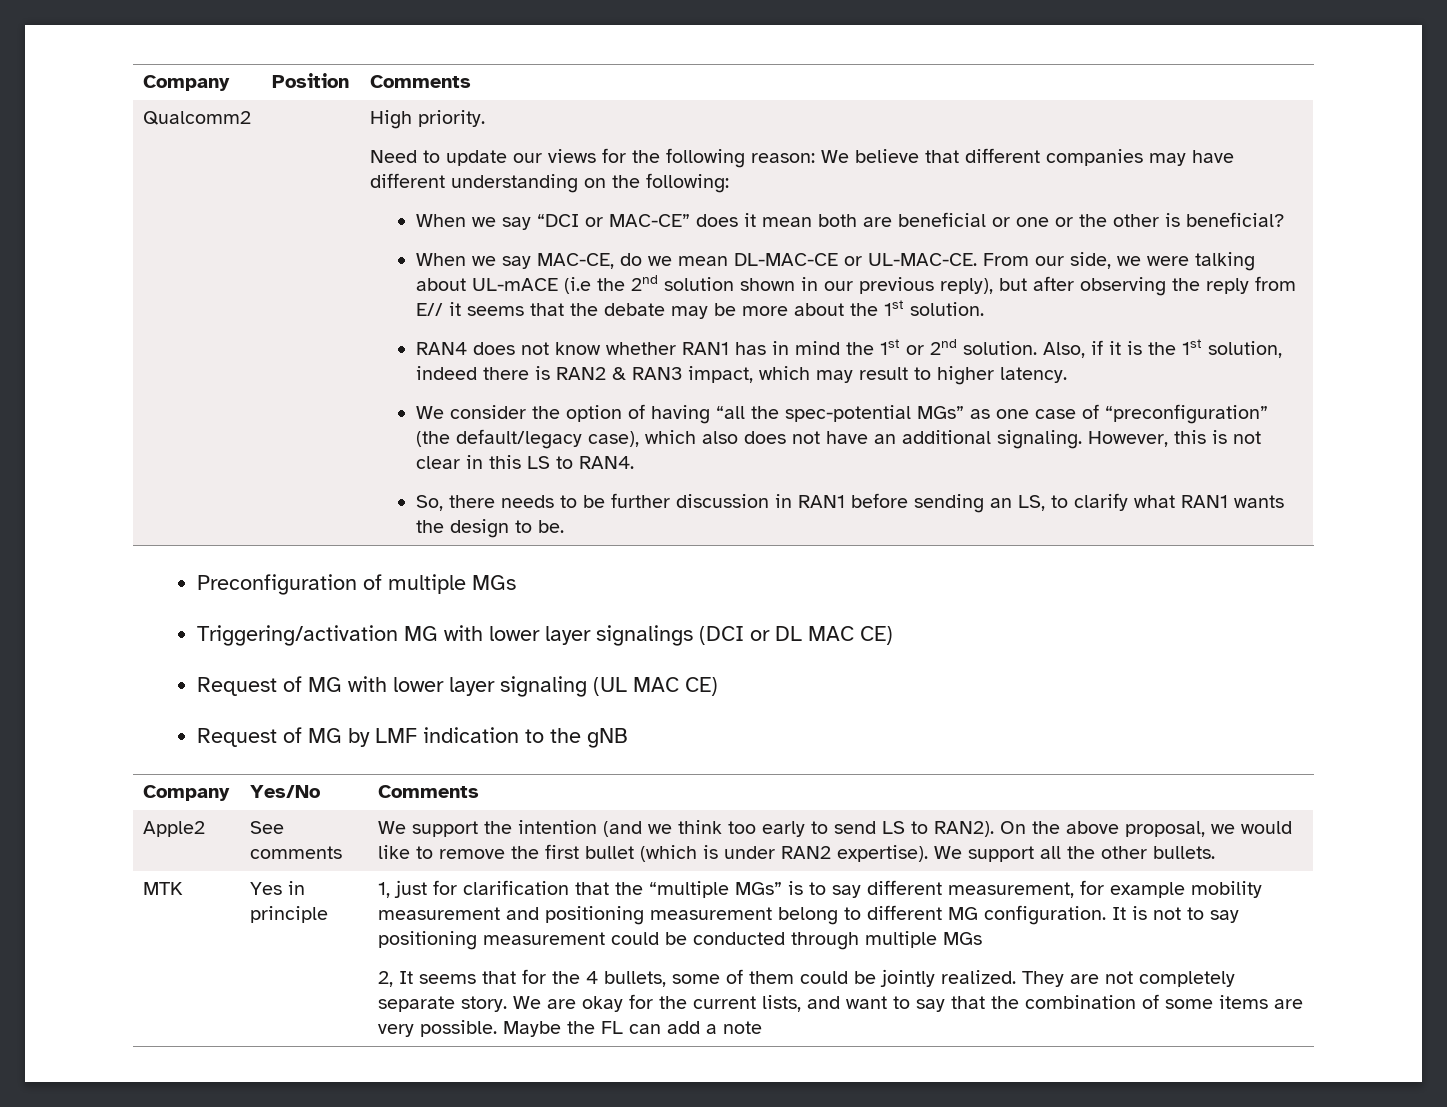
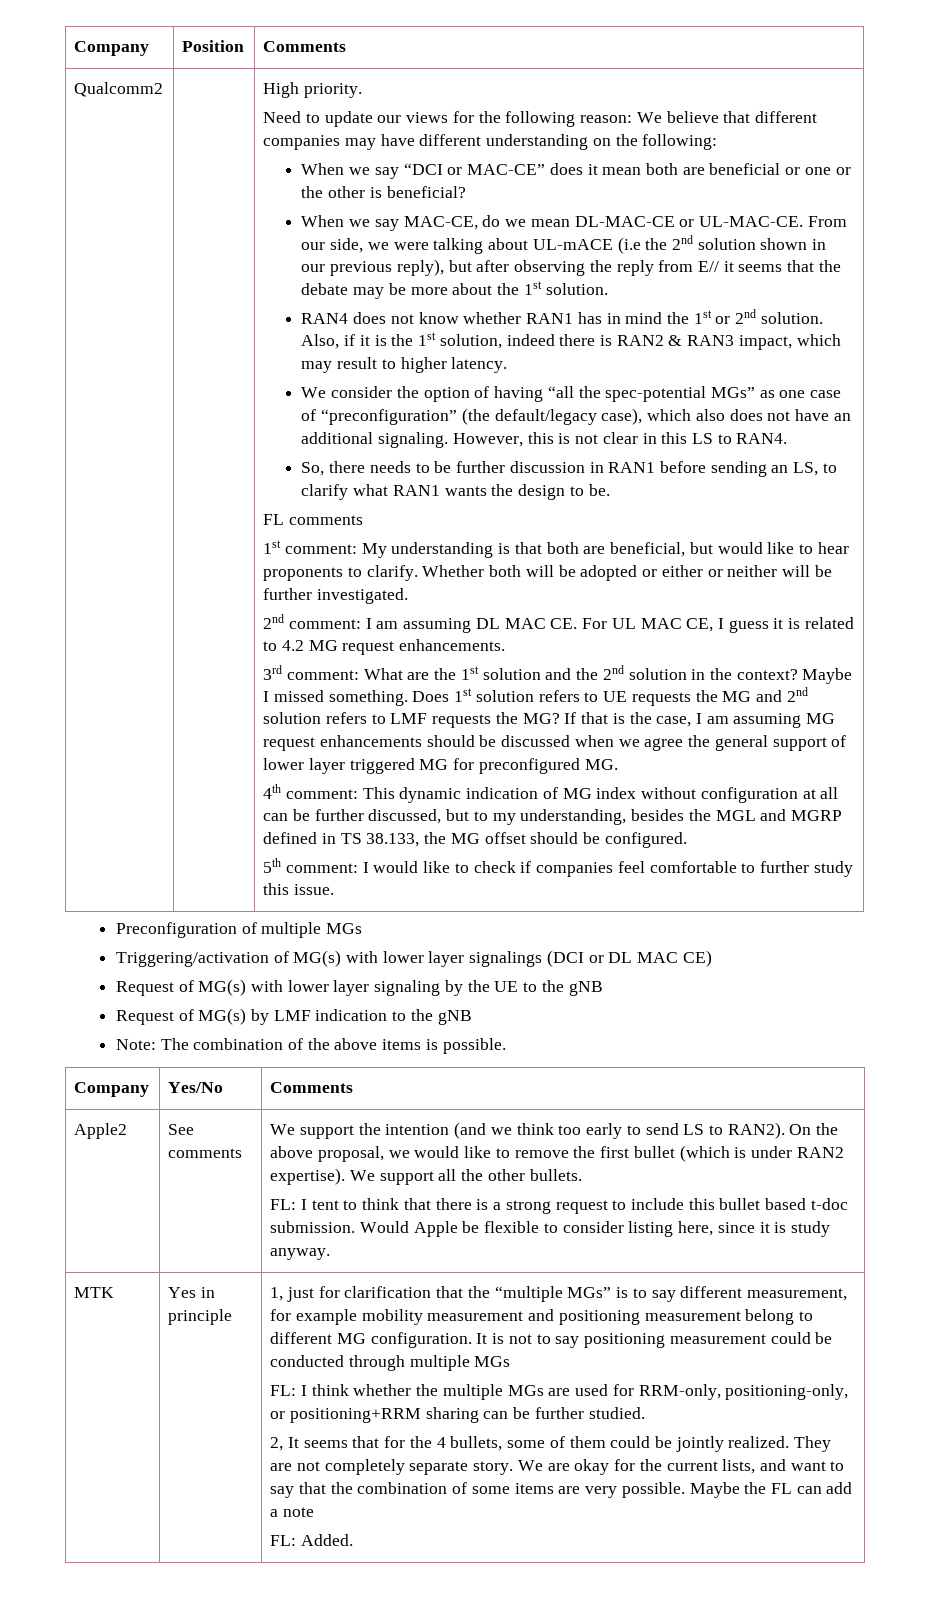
+ FL comments
+ 1st comment: My understanding is that both are beneficial, but would like to hear proponents to clarify. Whether both will be adopted or either or neither will be further investigated.
+ 2nd comment: I am assuming DL MAC CE. For UL MAC CE, I guess it is related to 4.2 MG request enhancements.
+ 3rd comment: What are the 1st solution and the 2nd solution in the context? Maybe I missed something. Does 1st solution refers to UE requests the MG and 2nd solution refers to LMF requests the MG? If that is the case, I am assuming MG request enhancements should be discussed when we agree the general support of lower layer triggered MG for preconfigured MG.
+ 4th comment: This dynamic indication of MG index without configuration at all can be further discussed, but to my understanding, besides the MGL and MGRP defined in TS 38.133, the MG offset should be configured.
+ 5th comment: I would like to check if companies feel comfortable to further study this issue.
- Triggering/activation MG with lower layer signalings (DCI or DL MAC CE)
+ Triggering/activation of MG(s) with lower layer signalings (DCI or DL MAC CE)
- Request of MG with lower layer signaling (UL MAC CE)
- Request of MG by LMF indication to the gNB
+ Request of MG(s) with lower layer signaling by the UE to the gNB
+ Request of MG(s) by LMF indication to the gNB
+ Note: The combination of the above items is possible.
+ FL: I tent to think that there is a strong request to include this bullet based t-doc submission. Would Apple be flexible to consider listing here, since it is study anyway.
+ FL: I think whether the multiple MGs are used for RRM-only, positioning-only, or positioning+RRM sharing can be further studied.
+ FL: Added.

